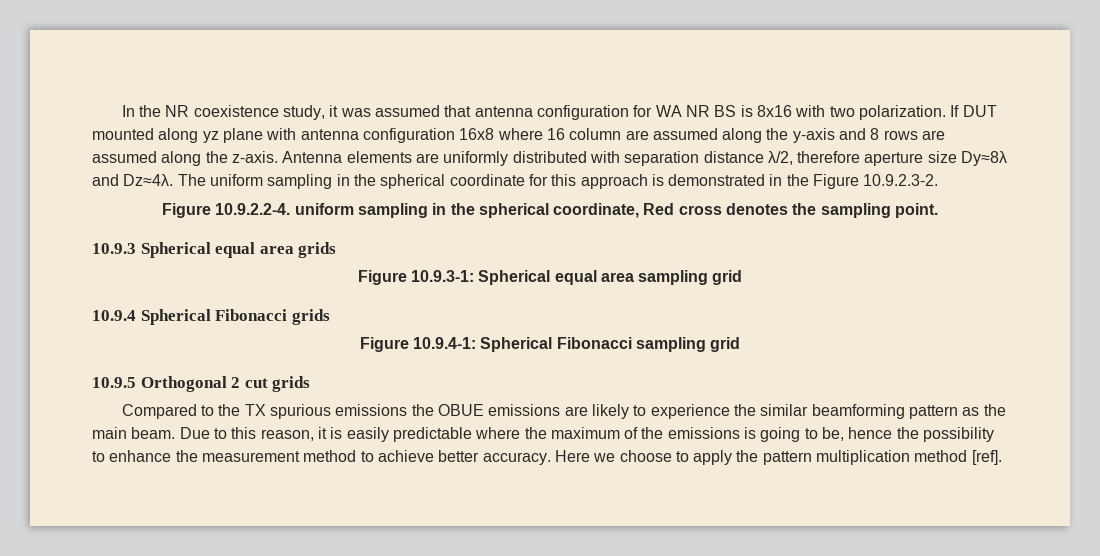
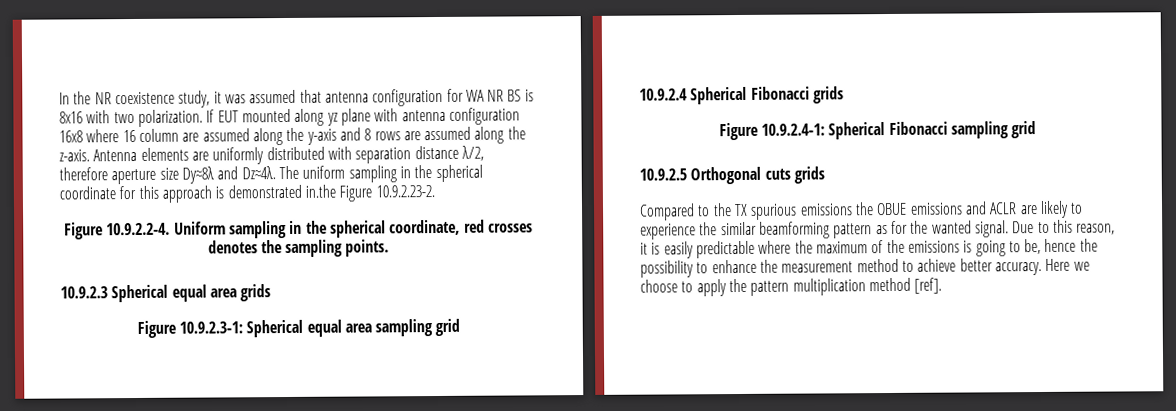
- If DUT mounted along yz plane with antenna configuration 16x8 where 16 column are assumed along the y-axis and 8 rows are assumed along the z-axis.
+ If EUT mounted along yz plane with antenna configuration 16x8 where 16 column are assumed along the y-axis and 8 rows are assumed along the z-axis.
- The uniform sampling in the spherical coordinate for this approach is demonstrated in the Figure 10.9.2.3-2.
+ The uniform sampling in the spherical coordinate for this approach is demonstrated in.the Figure 10.9.2.23-2.
- Figure 10.9.2.2-4. uniform sampling in the spherical coordinate, Red cross denotes the sampling point.
- 10.9.3 Spherical equal area grids
+ Figure 10.9.2.2-4. Uniform sampling in the spherical coordinate, red crosses denotes the sampling points.
+ 10.9.2.3 Spherical equal area grids
- Figure 10.9.3-1: Spherical equal area sampling grid
+ Figure 10.9.2.3-1: Spherical equal area sampling grid
- 10.9.4 Spherical Fibonacci grids
+ 10.9.2.4 Spherical Fibonacci grids
- Figure 10.9.4-1: Spherical Fibonacci sampling grid
+ Figure 10.9.2.4-1: Spherical Fibonacci sampling grid
- 10.9.5 Orthogonal 2 cut grids
+ 10.9.2.5 Orthogonal cuts grids
- Compared to the TX spurious emissions the OBUE emissions are likely to experience the similar beamforming pattern as the main beam.
+ Compared to the TX spurious emissions the OBUE emissions and ACLR are likely to experience the similar beamforming pattern as for the wanted signal.

